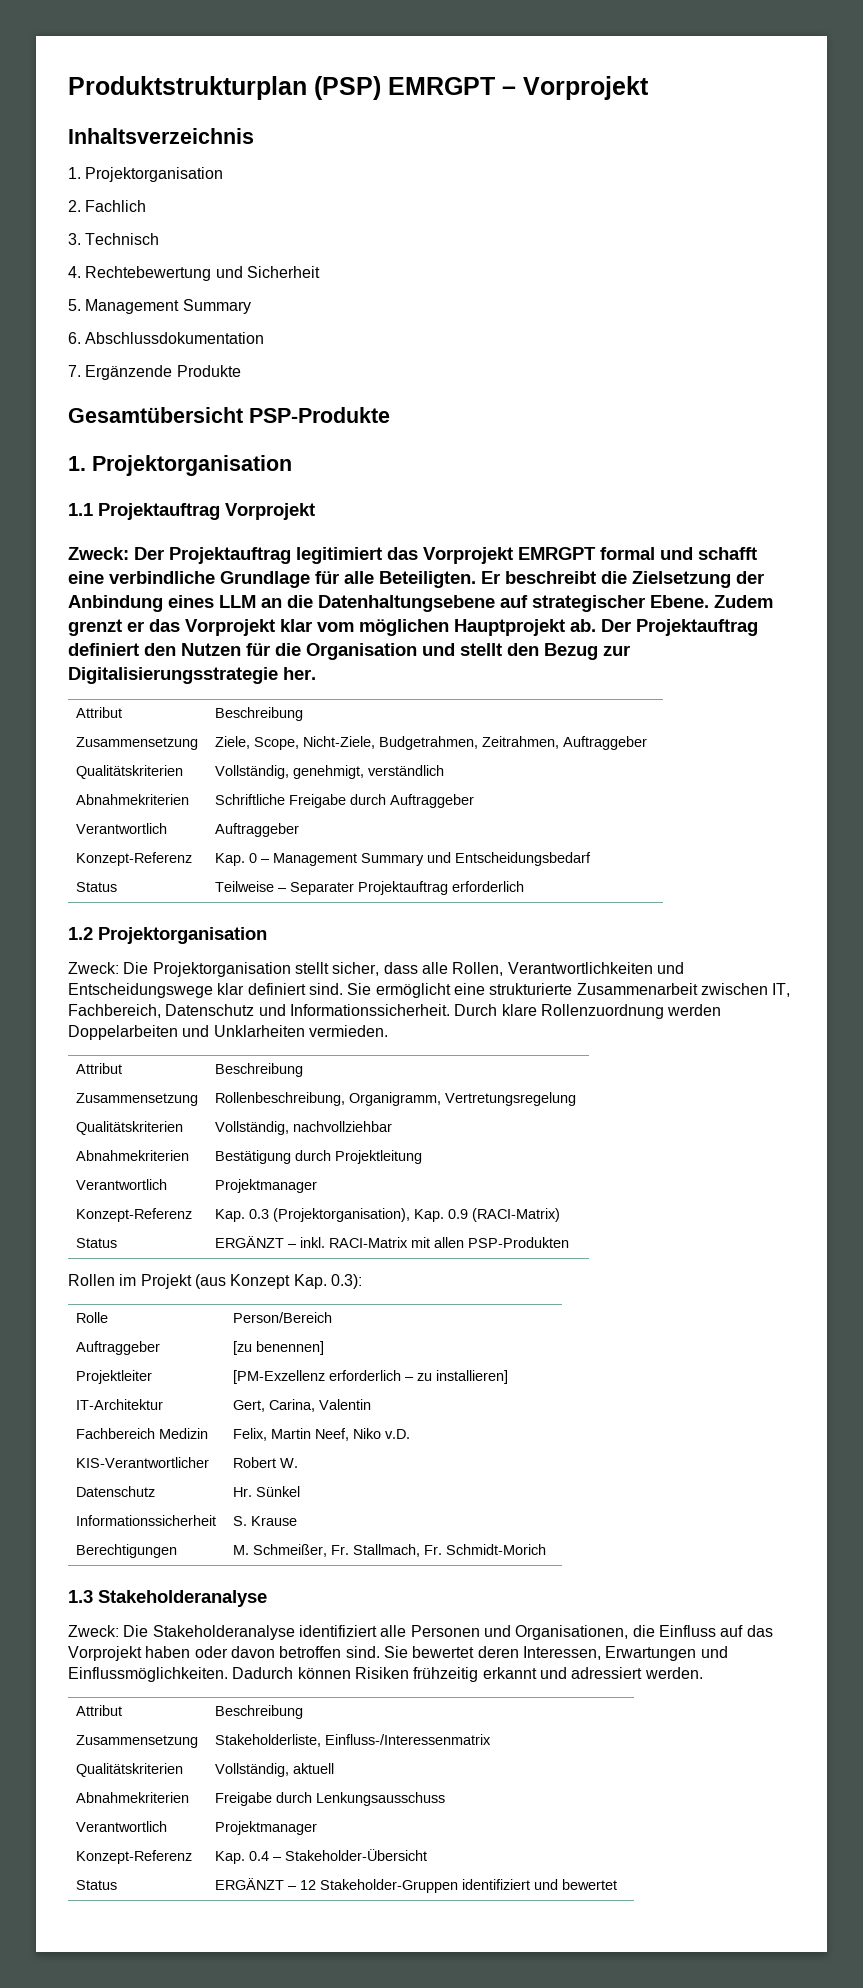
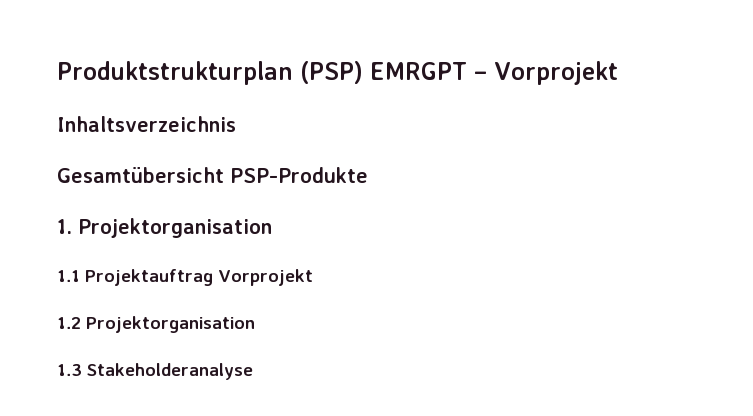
  Inhaltsverzeichnis
- 1. Projektorganisation
- 2. Fachlich
- 3. Technisch
- 4. Rechtebewertung und Sicherheit
- 5. Management Summary
- 6. Abschlussdokumentation
- 7. Ergänzende Produkte
- Zweck: Der Projektauftrag legitimiert das Vorprojekt EMRGPT formal und schafft eine verbindliche Grundlage für alle Beteiligten. Er beschreibt die Zielsetzung der Anbindung eines LLM an die Datenhaltungsebene auf strategischer Ebene. Zudem grenzt er das Vorprojekt klar vom möglichen Hauptprojekt ab. Der Projektauftrag definiert den Nutzen für die Organisation und stellt den Bezug zur Digitalisierungsstrategie her.
- Attribut | Beschreibung
- Zusammensetzung | Ziele, Scope, Nicht-Ziele, Budgetrahmen, Zeitrahmen, Auftraggeber
- Qualitätskriterien | Vollständig, genehmigt, verständlich
- Abnahmekriterien | Schriftliche Freigabe durch Auftraggeber
- Verantwortlich | Auftraggeber
- Konzept-Referenz | Kap. 0 – Management Summary und Entscheidungsbedarf
- Status | Teilweise – Separater Projektauftrag erforderlich
  1.2 Projektorganisation
- Zweck: Die Projektorganisation stellt sicher, dass alle Rollen, Verantwortlichkeiten und Entscheidungswege klar definiert sind. Sie ermöglicht eine strukturierte Zusammenarbeit zwischen IT, Fachbereich, Datenschutz und Informationssicherheit. Durch klare Rollenzuordnung werden Doppelarbeiten und Unklarheiten vermieden.
- Attribut | Beschreibung
- Zusammensetzung | Rollenbeschreibung, Organigramm, Vertretungsregelung
- Qualitätskriterien | Vollständig, nachvollziehbar
- Abnahmekriterien | Bestätigung durch Projektleitung
- Verantwortlich | Projektmanager
- Konzept-Referenz | Kap. 0.3 (Projektorganisation), Kap. 0.9 (RACI-Matrix)
- Status | ERGÄNZT – inkl. RACI-Matrix mit allen PSP-Produkten
- Rollen im Projekt (aus Konzept Kap. 0.3):
- Rolle | Person/Bereich
- Auftraggeber | [zu benennen]
- Projektleiter | [PM-Exzellenz erforderlich – zu installieren]
- IT-Architektur | Gert, Carina, Valentin
- Fachbereich Medizin | Felix, Martin Neef, Niko v.D.
- KIS-Verantwortlicher | Robert W.
- Datenschutz | Hr. Sünkel
- Informationssicherheit | S. Krause
- Berechtigungen | M. Schmeißer, Fr. Stallmach, Fr. Schmidt-Morich
  1.3 Stakeholderanalyse
- Zweck: Die Stakeholderanalyse identifiziert alle Personen und Organisationen, die Einfluss auf das Vorprojekt haben oder davon betroffen sind. Sie bewertet deren Interessen, Erwartungen und Einflussmöglichkeiten. Dadurch können Risiken frühzeitig erkannt und adressiert werden.
- Attribut | Beschreibung
- Zusammensetzung | Stakeholderliste, Einfluss-/Interessenmatrix
- Qualitätskriterien | Vollständig, aktuell
- Abnahmekriterien | Freigabe durch Lenkungsausschuss
- Verantwortlich | Projektmanager
- Konzept-Referenz | Kap. 0.4 – Stakeholder-Übersicht
- Status | ERGÄNZT – 12 Stakeholder-Gruppen identifiziert und bewertet

